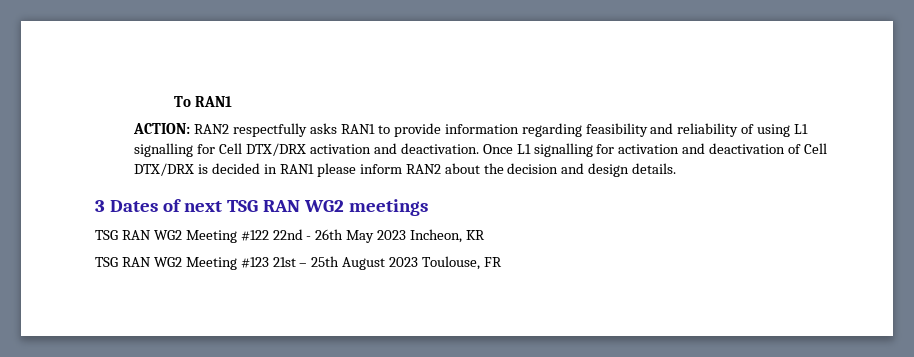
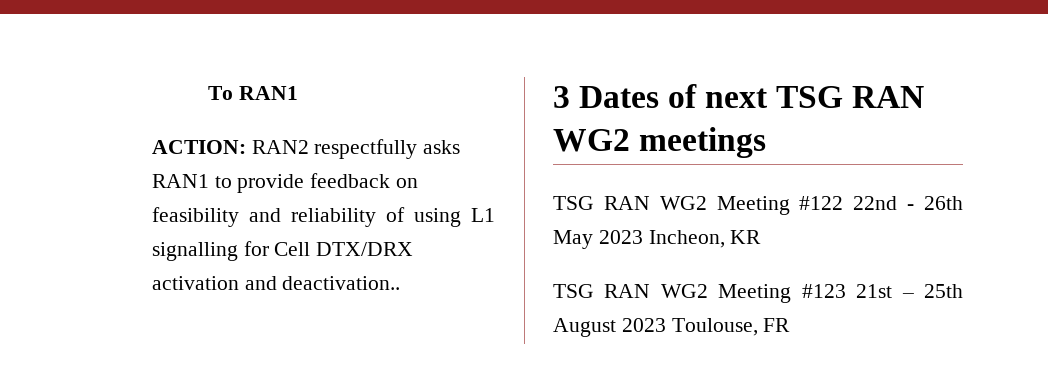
- ACTION: RAN2 respectfully asks RAN1 to provide information regarding feasibility and reliability of using L1 signalling for Cell DTX/DRX activation and deactivation. Once L1 signalling for activation and deactivation of Cell DTX/DRX is decided in RAN1 please inform RAN2 about the decision and design details.
+ ACTION: RAN2 respectfully asks RAN1 to provide feedback on feasibility and reliability of using L1 signalling for Cell DTX/DRX activation and deactivation..

